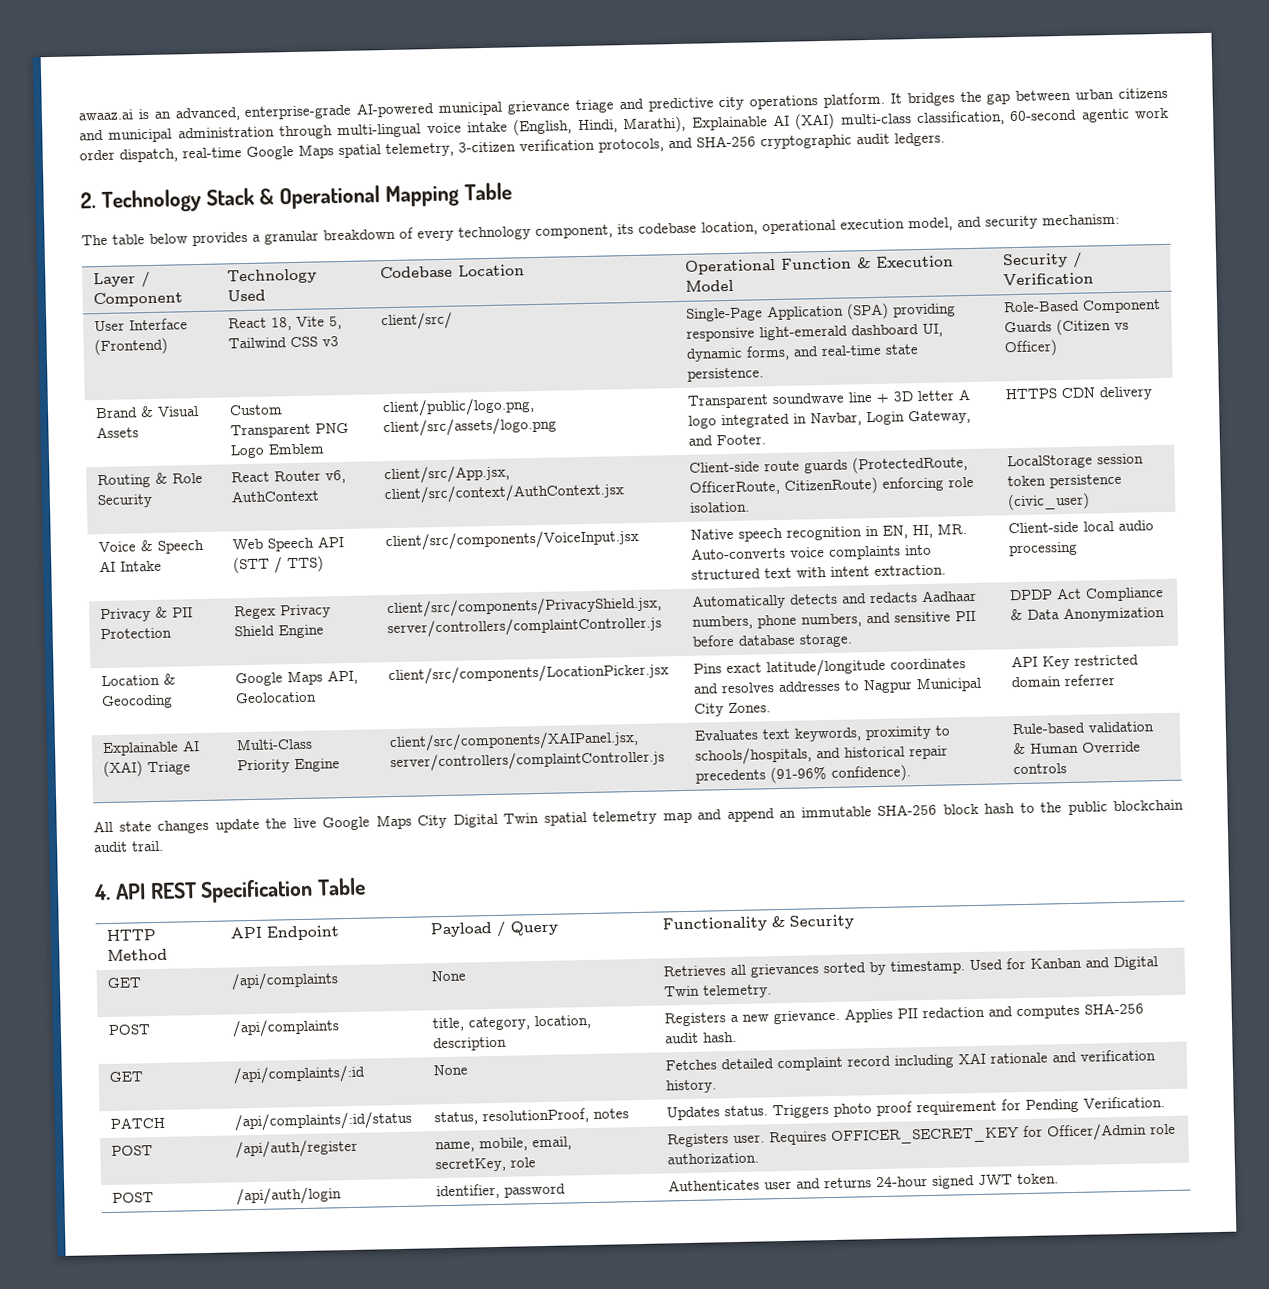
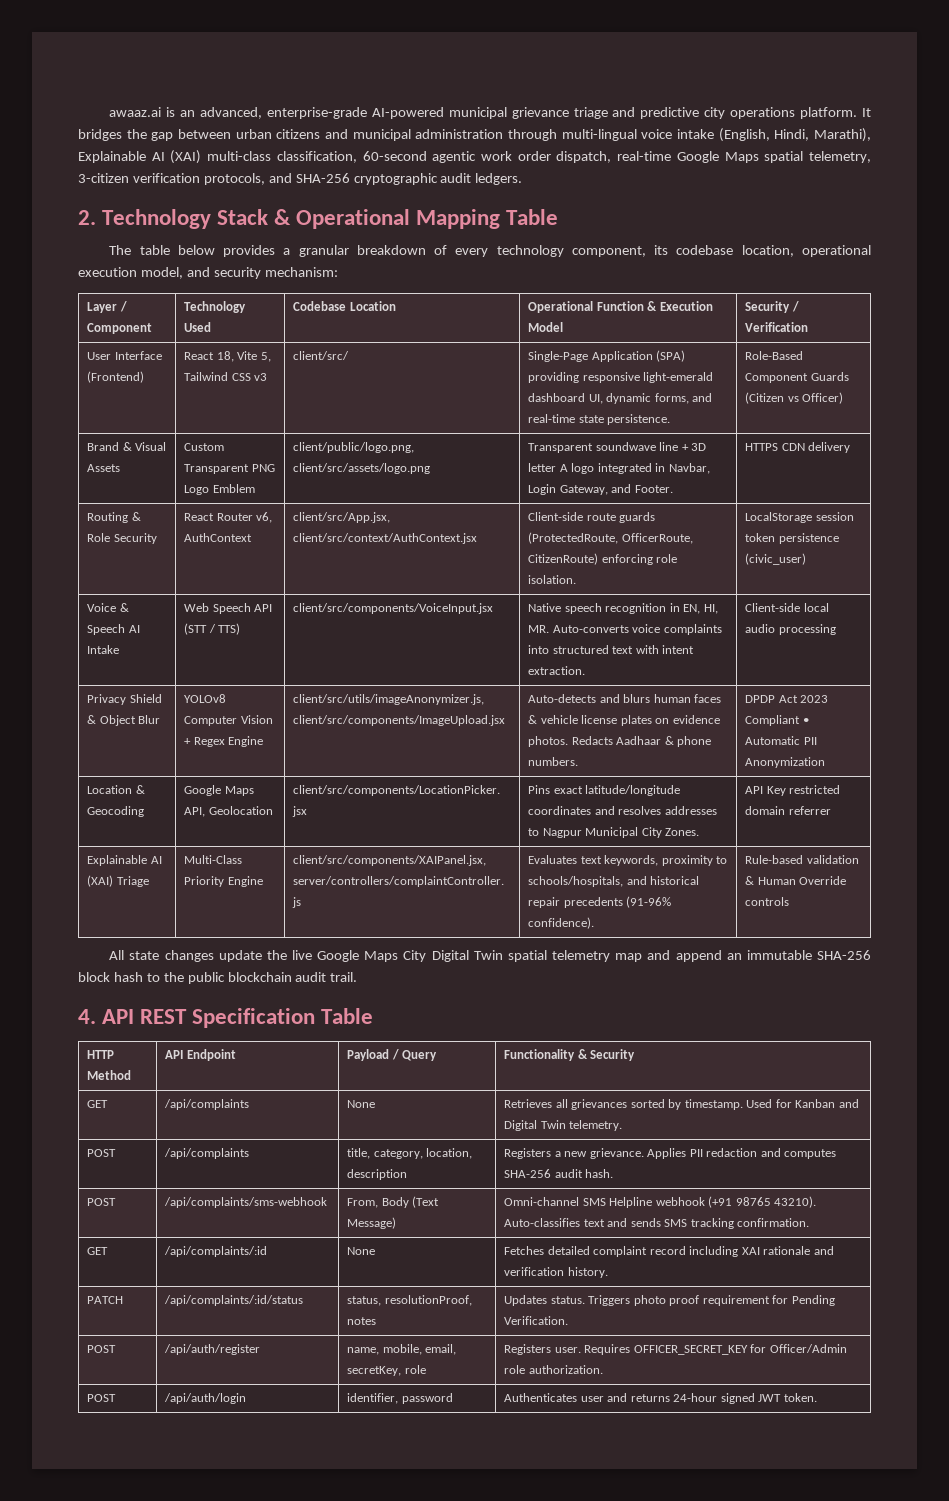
- Privacy & PII Protection | Regex Privacy Shield Engine | client/src/components/PrivacyShield.jsx, server/controllers/complaintController.js | Automatically detects and redacts Aadhaar numbers, phone numbers, and sensitive PII before database storage. | DPDP Act Compliance & Data Anonymization
+ Privacy Shield & Object Blur | YOLOv8 Computer Vision + Regex Engine | client/src/utils/imageAnonymizer.js, client/src/components/ImageUpload.jsx | Auto-detects and blurs human faces & vehicle license plates on evidence photos. Redacts Aadhaar & phone numbers. | DPDP Act 2023 Compliant • Automatic PII Anonymization
+ POST | /api/complaints/sms-webhook | From, Body (Text Message) | Omni-channel SMS Helpline webhook (+91 98765 43210). Auto-classifies text and sends SMS tracking confirmation.

